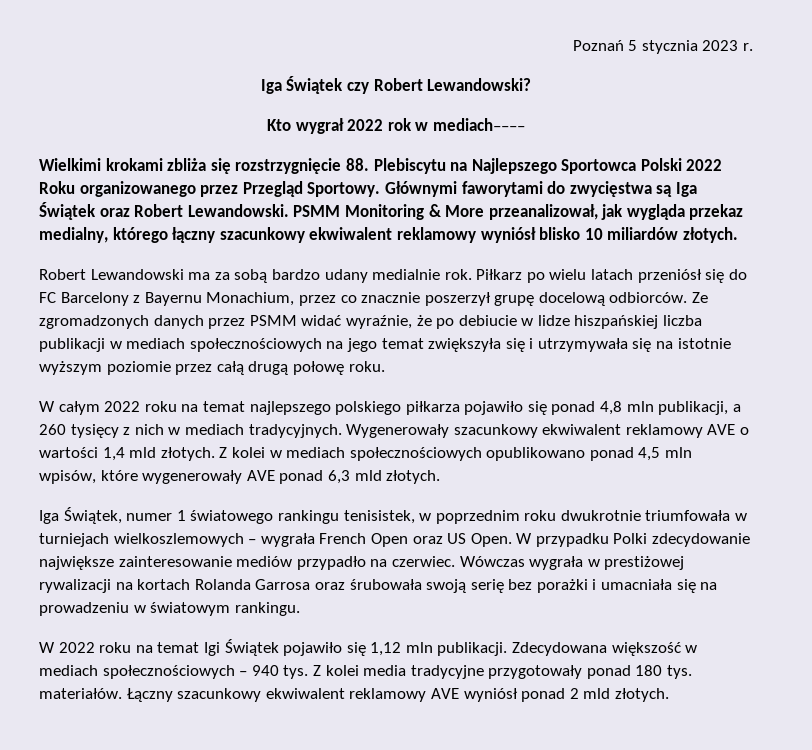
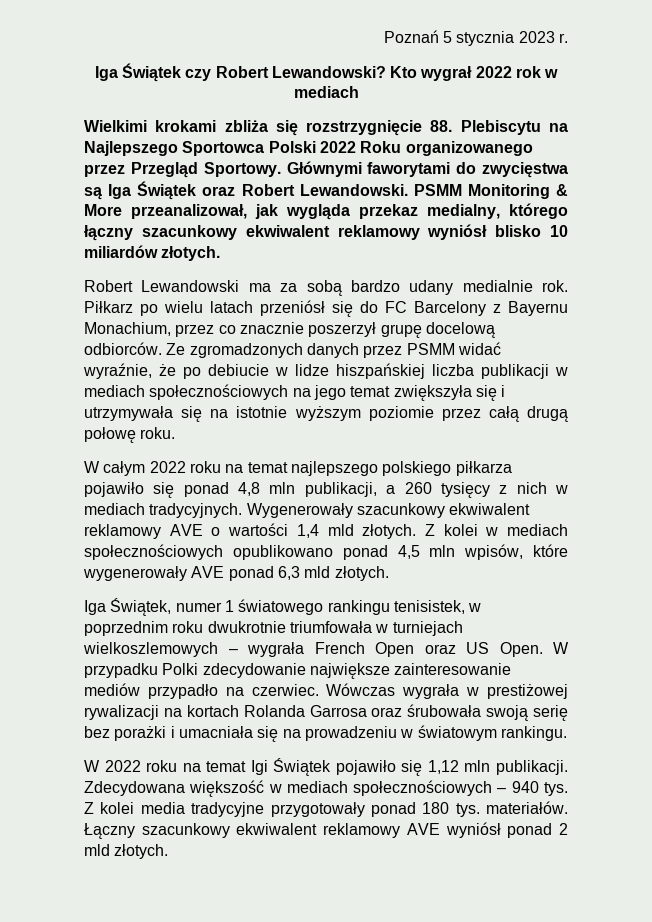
- Iga Świątek czy Robert Lewandowski?
- Kto wygrał 2022 rok w mediach––––
+ Iga Świątek czy Robert Lewandowski? Kto wygrał 2022 rok w mediach

